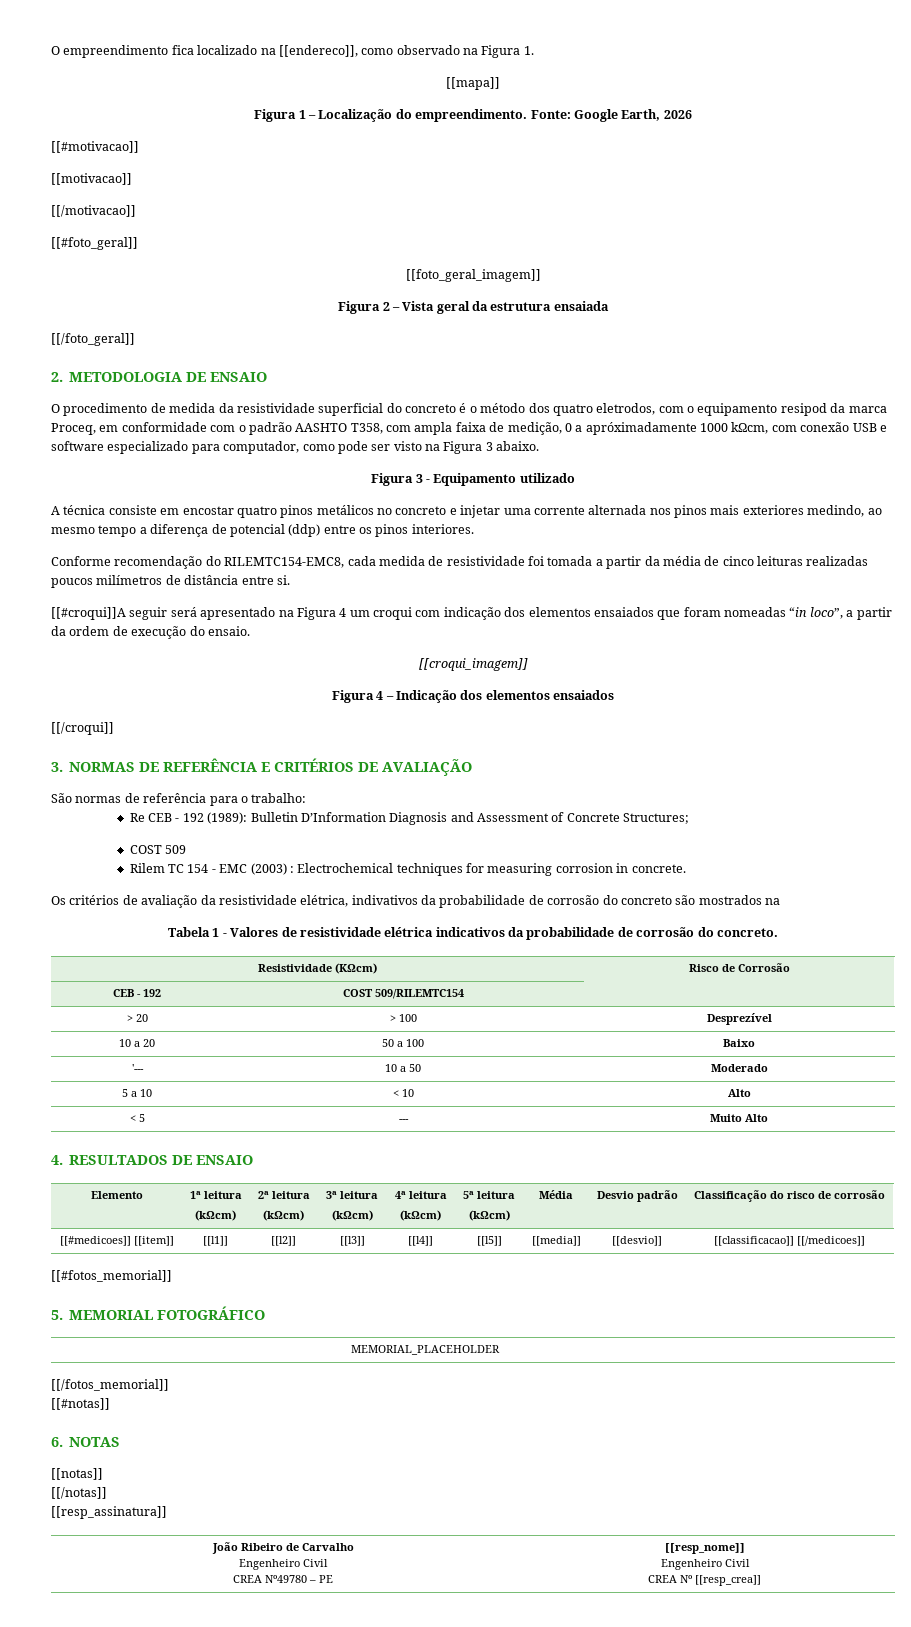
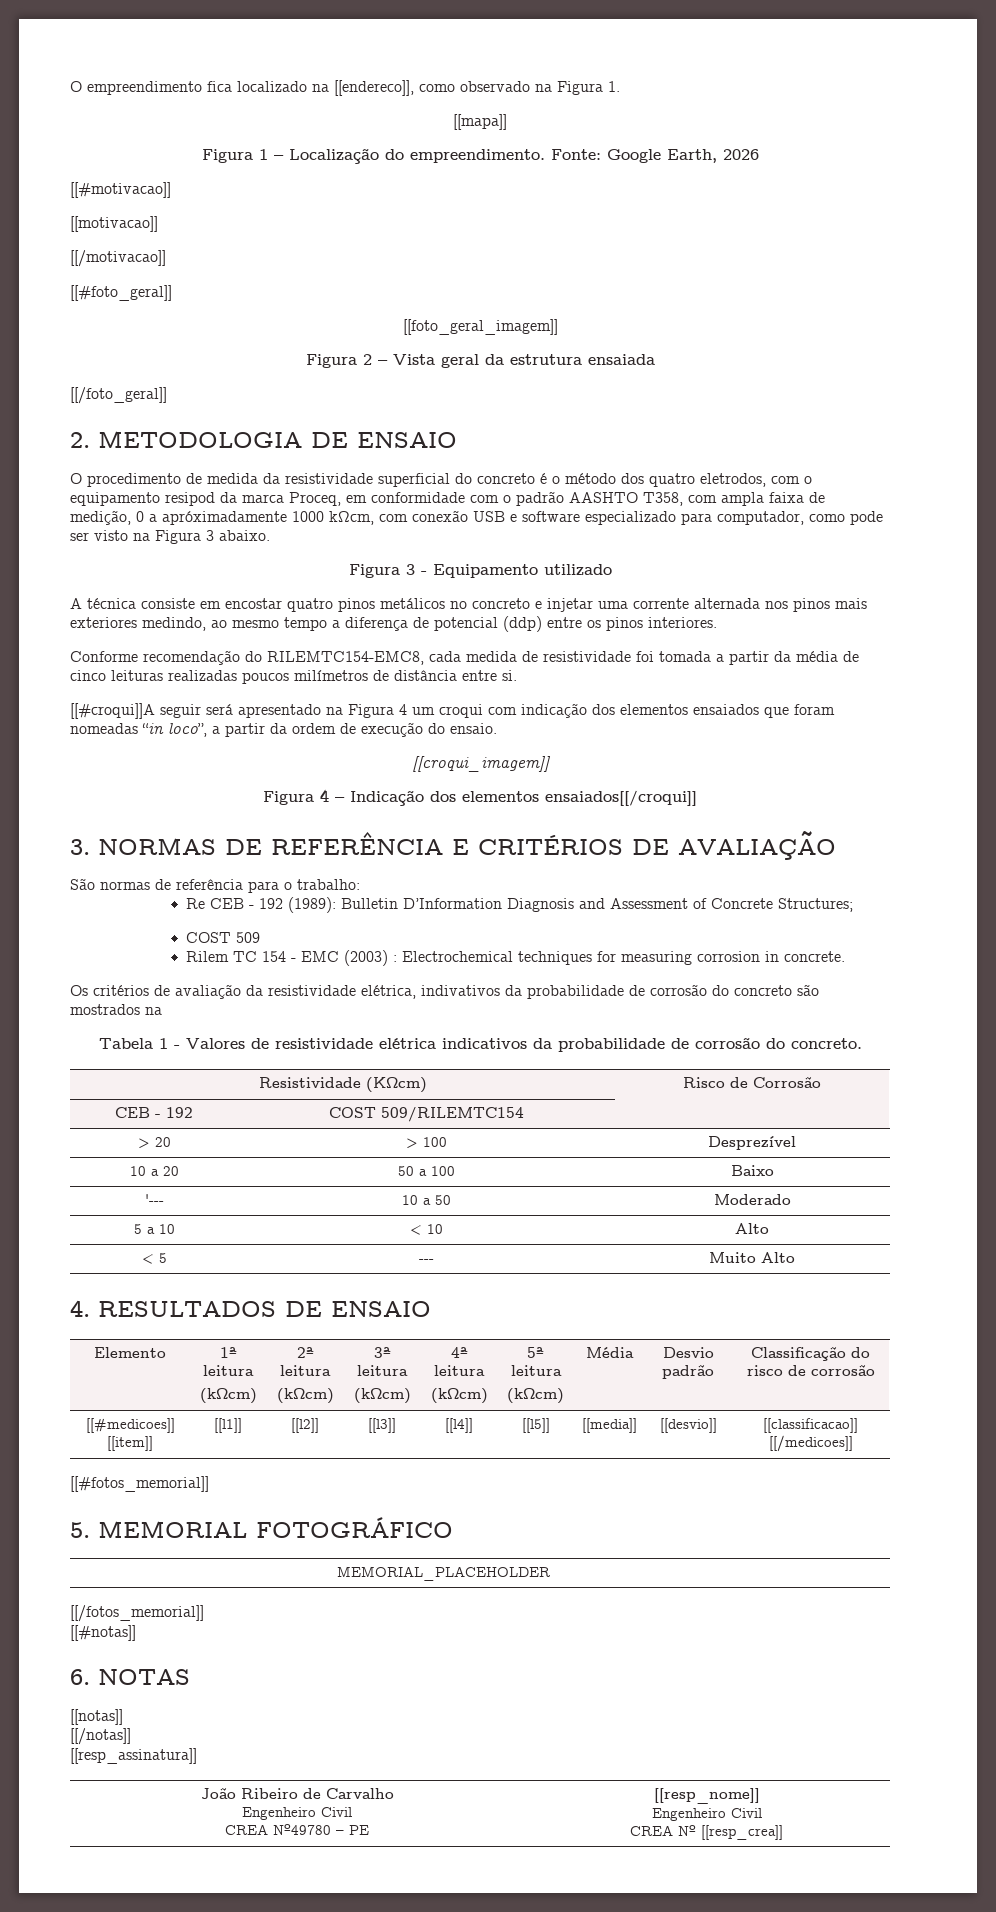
- Figura 4 – Indicação dos elementos ensaiados
- [[/croqui]]
+ Figura 4 – Indicação dos elementos ensaiados[[/croqui]]

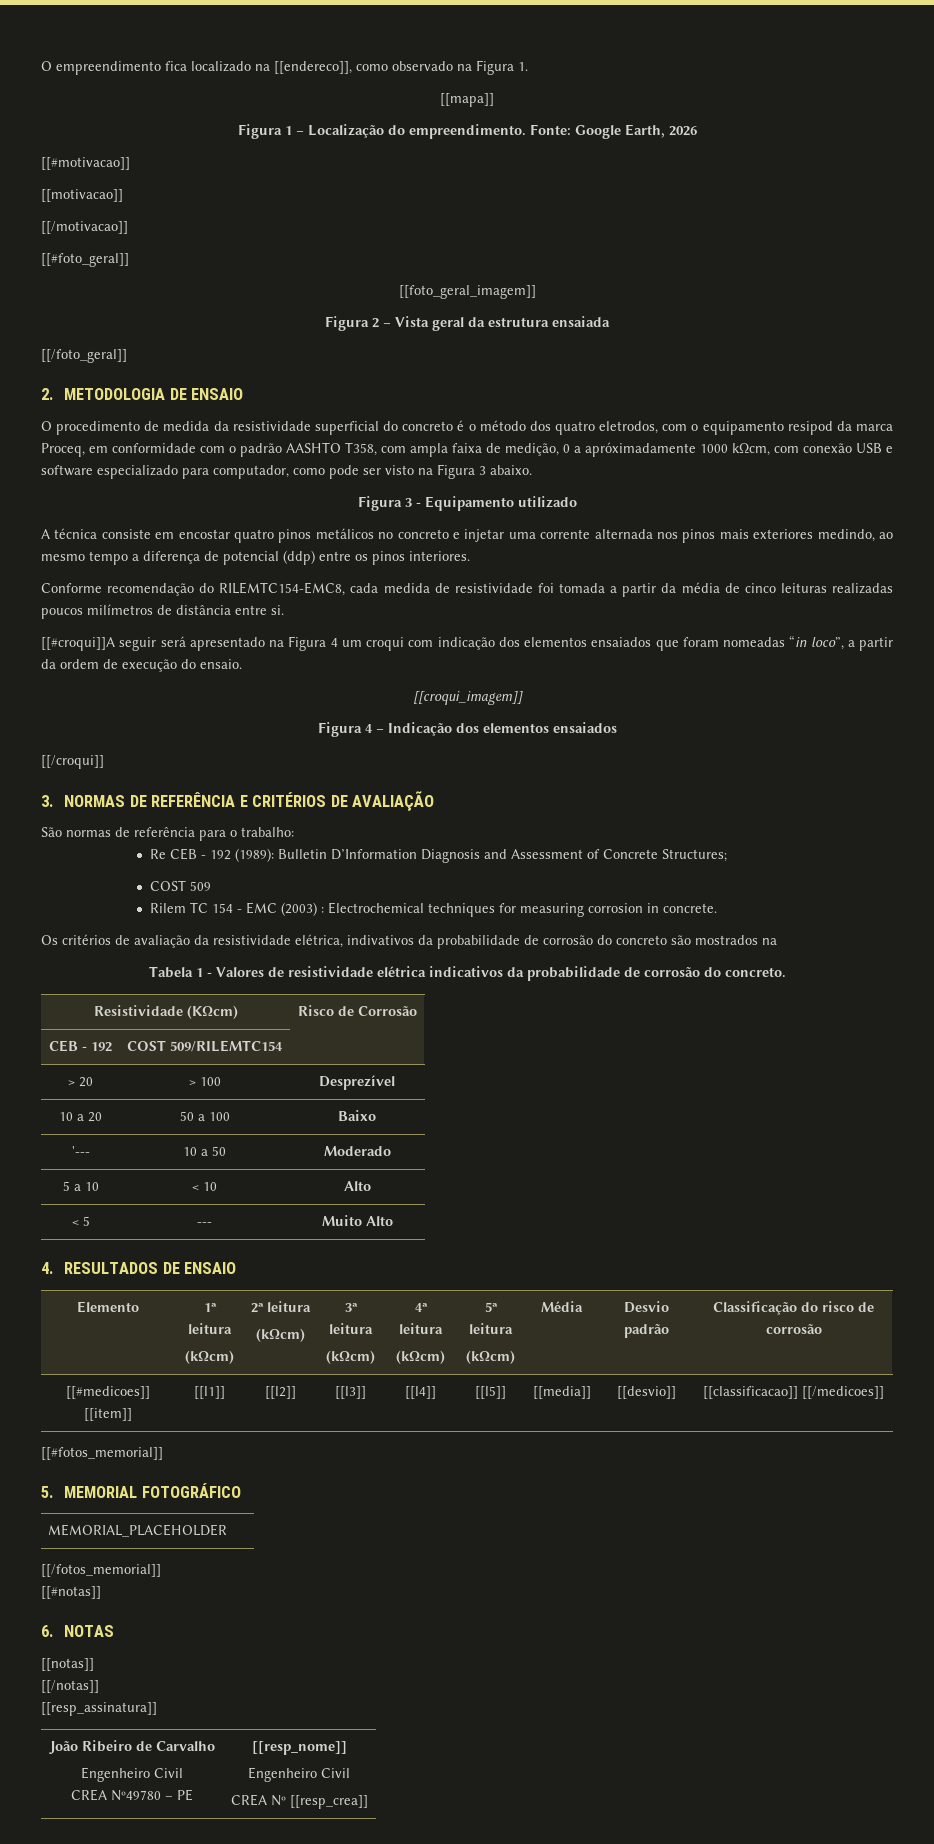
- Figura 4 – Indicação dos elementos ensaiados[[/croqui]]
+ Figura 4 – Indicação dos elementos ensaiados
+ [[/croqui]]

